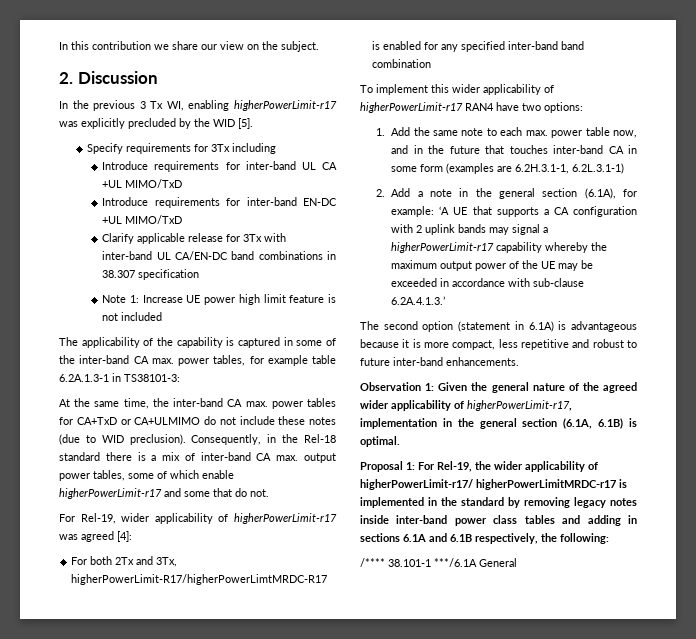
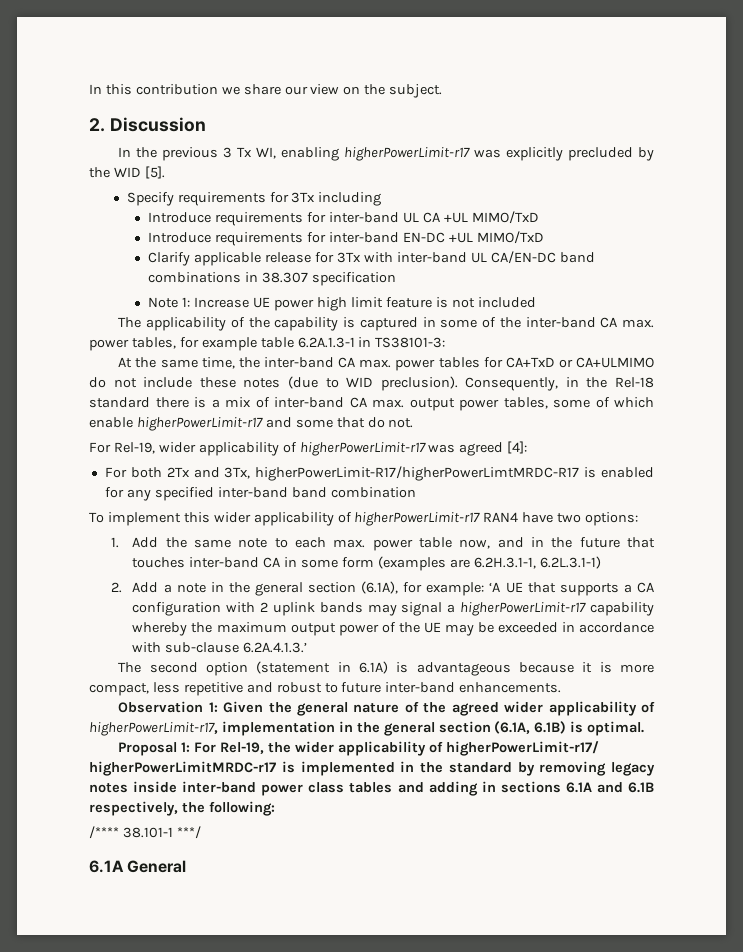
- /**** 38.101-1 ***/6.1A General
+ /**** 38.101-1 ***/
+ 6.1A General

